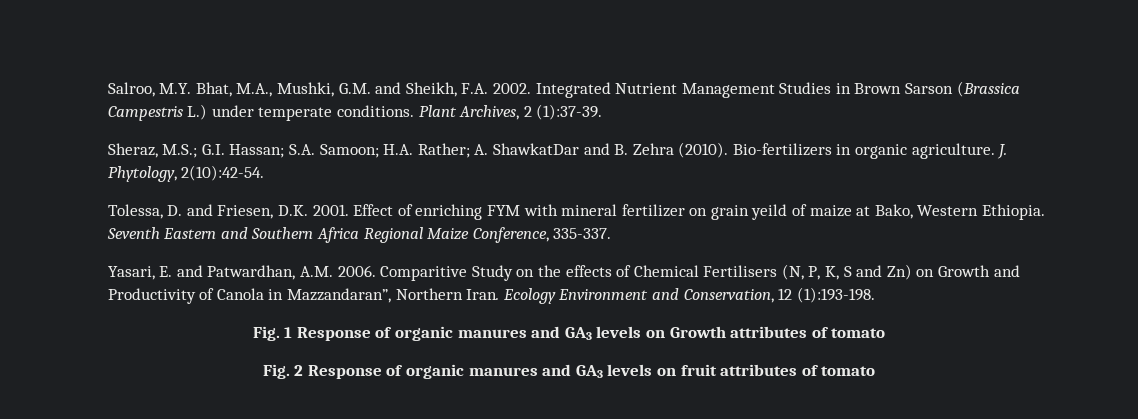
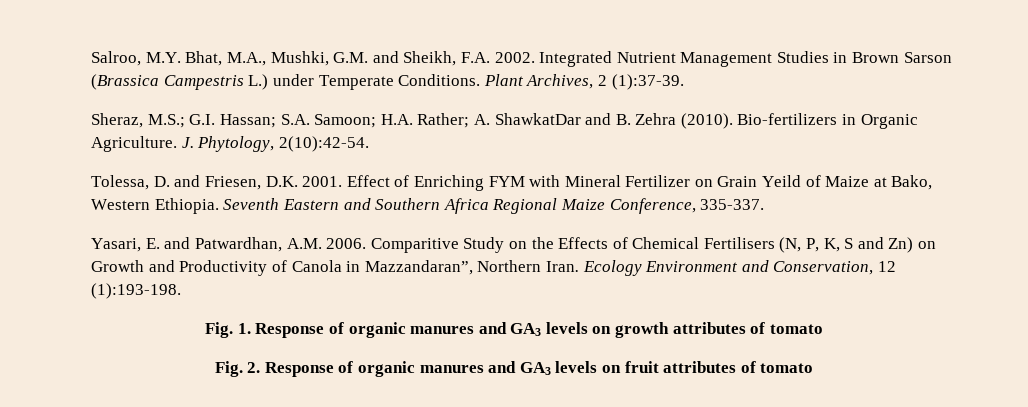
- Integrated Nutrient Management Studies in Brown Sarson (Brassica Campestris L.) under temperate conditions.
+ Integrated Nutrient Management Studies in Brown Sarson (Brassica Campestris L.) under Temperate Conditions.
- Bio-fertilizers in organic agriculture.
+ Bio-fertilizers in Organic Agriculture.
- Effect of enriching FYM with mineral fertilizer on grain yeild of maize at Bako, Western Ethiopia.
+ Effect of Enriching FYM with Mineral Fertilizer on Grain Yeild of Maize at Bako, Western Ethiopia.
- Comparitive Study on the effects of Chemical Fertilisers (N, P, K, S and Zn) on Growth and Productivity of Canola in Mazzandaran”, Northern Iran.
+ Comparitive Study on the Effects of Chemical Fertilisers (N, P, K, S and Zn) on Growth and Productivity of Canola in Mazzandaran”, Northern Iran.
- Fig. 1 Response of organic manures and GA3 levels on Growth attributes of tomato
+ Fig. 1. Response of organic manures and GA3 levels on growth attributes of tomato
- Fig. 2 Response of organic manures and GA3 levels on fruit attributes of tomato
+ Fig. 2. Response of organic manures and GA3 levels on fruit attributes of tomato

